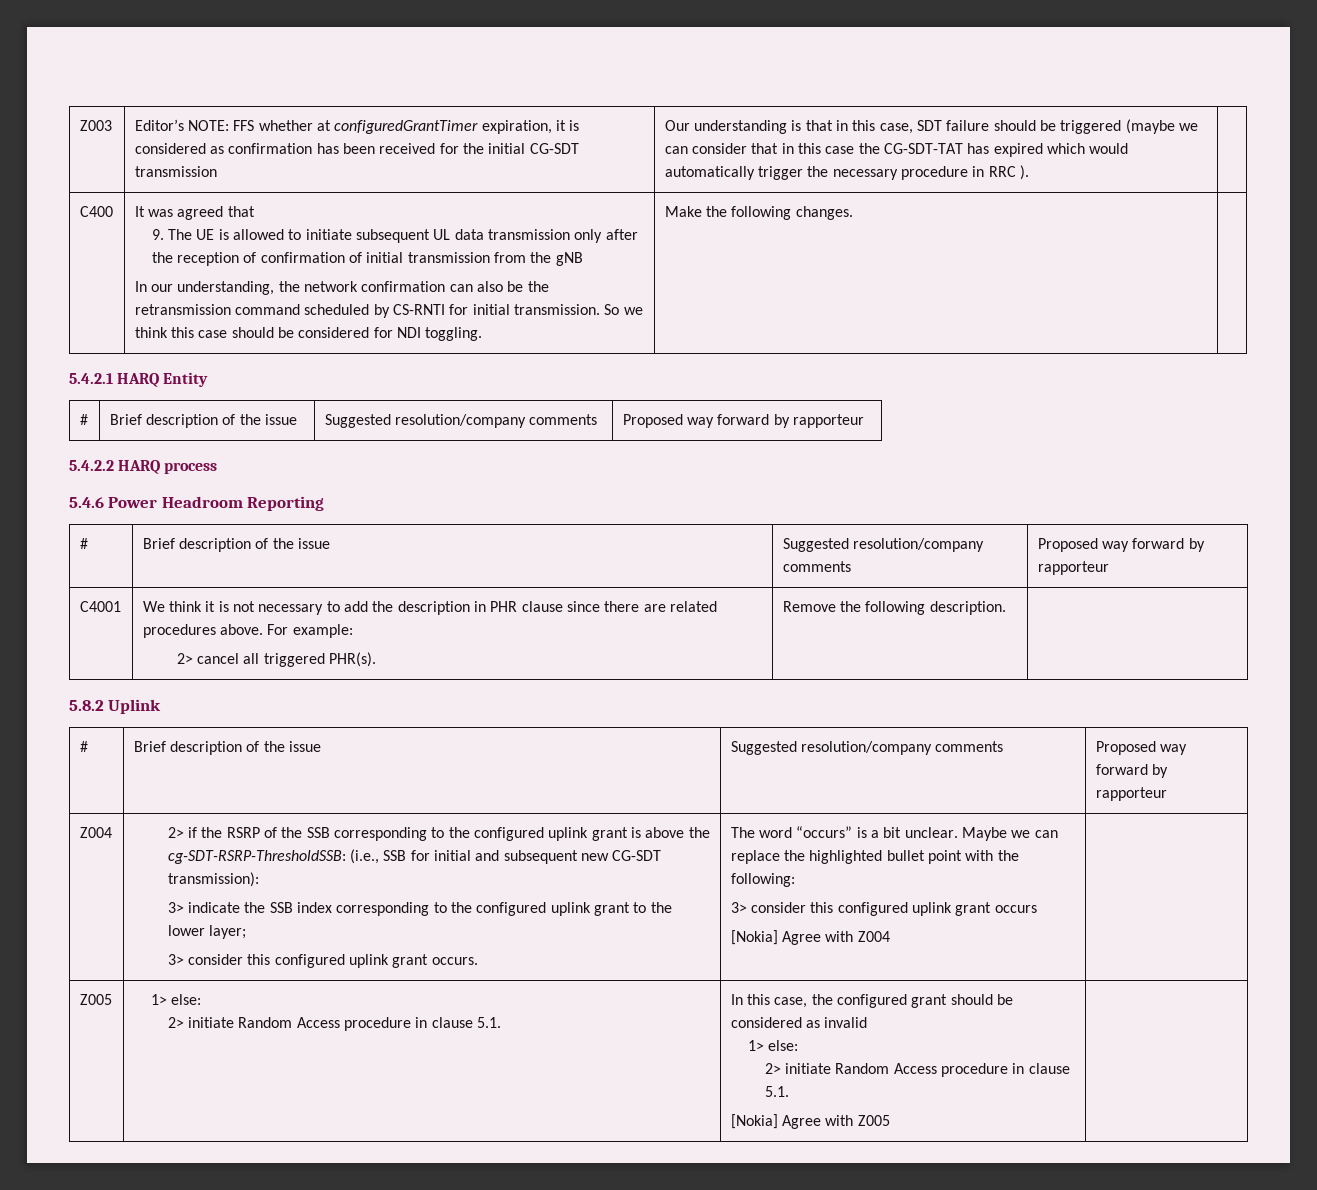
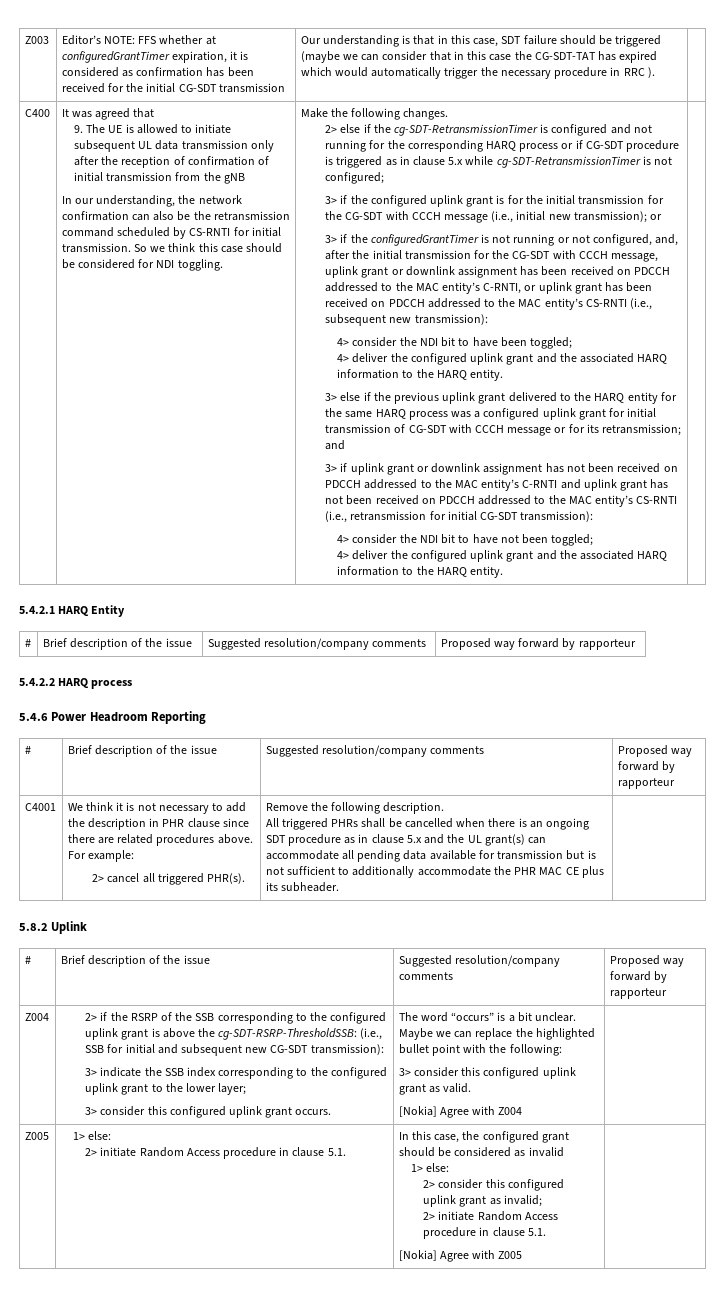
+ 2> else if the cg-SDT-RetransmissionTimer is configured and not running for the corresponding HARQ process or if CG-SDT procedure is triggered as in clause 5.x while cg-SDT-RetransmissionTimer is not configured;
+ 3> if the configured uplink grant is for the initial transmission for the CG-SDT with CCCH message (i.e., initial new transmission); or
+ 3> if the configuredGrantTimer is not running or not configured, and, after the initial transmission for the CG-SDT with CCCH message, uplink grant or downlink assignment has been received on PDCCH addressed to the MAC entity’s C-RNTI, or uplink grant has been received on PDCCH addressed to the MAC entity’s CS-RNTI (i.e., subsequent new transmission):
+ 4> consider the NDI bit to have been toggled;
+ 4> deliver the configured uplink grant and the associated HARQ information to the HARQ entity.
+ 3> else if the previous uplink grant delivered to the HARQ entity for the same HARQ process was a configured uplink grant for initial transmission of CG-SDT with CCCH message or for its retransmission; and
+ 3> if uplink grant or downlink assignment has not been received on PDCCH addressed to the MAC entity’s C-RNTI and uplink grant has not been received on PDCCH addressed to the MAC entity’s CS-RNTI (i.e., retransmission for initial CG-SDT transmission):
+ 4> consider the NDI bit to have not been toggled;
+ 4> deliver the configured uplink grant and the associated HARQ information to the HARQ entity.
+ All triggered PHRs shall be cancelled when there is an ongoing SDT procedure as in clause 5.x and the UL grant(s) can accommodate all pending data available for transmission but is not sufficient to additionally accommodate the PHR MAC CE plus its subheader.
- 3> consider this configured uplink grant occurs
+ 3> consider this configured uplink grant as valid.
+ 2> consider this configured uplink grant as invalid;

